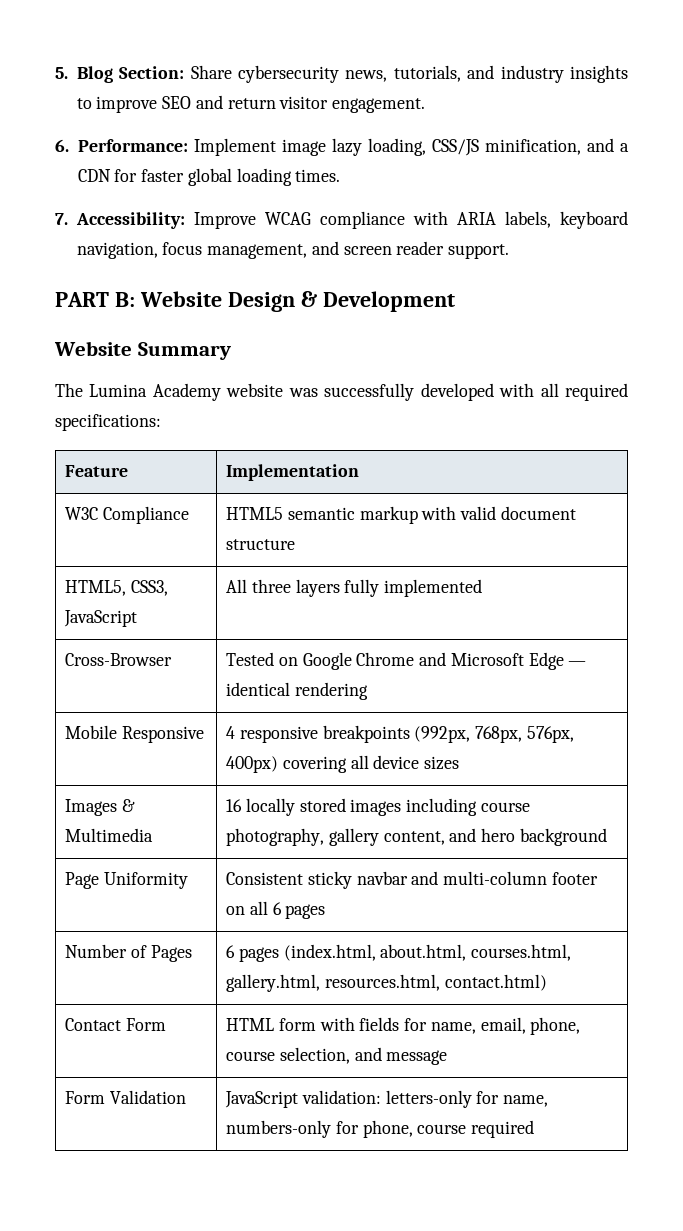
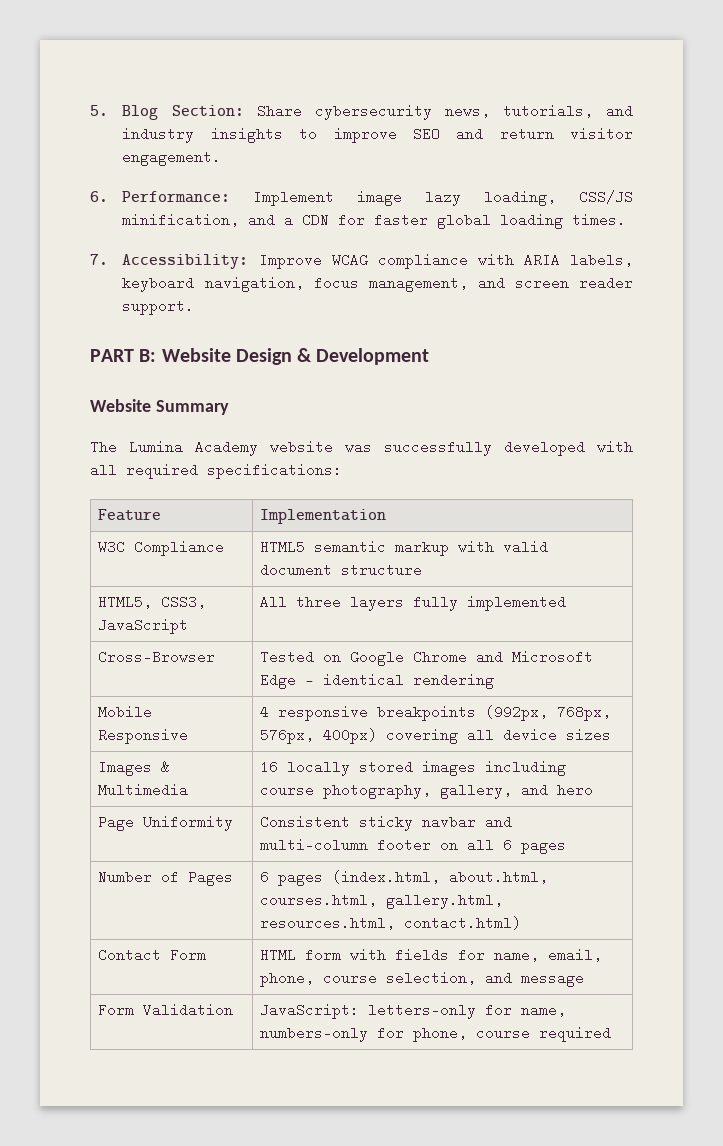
- Images & Multimedia | 16 locally stored images including course photography, gallery content, and hero background
+ Images & Multimedia | 16 locally stored images including course photography, gallery, and hero
- Form Validation | JavaScript validation: letters-only for name, numbers-only for phone, course required
+ Form Validation | JavaScript: letters-only for name, numbers-only for phone, course required

